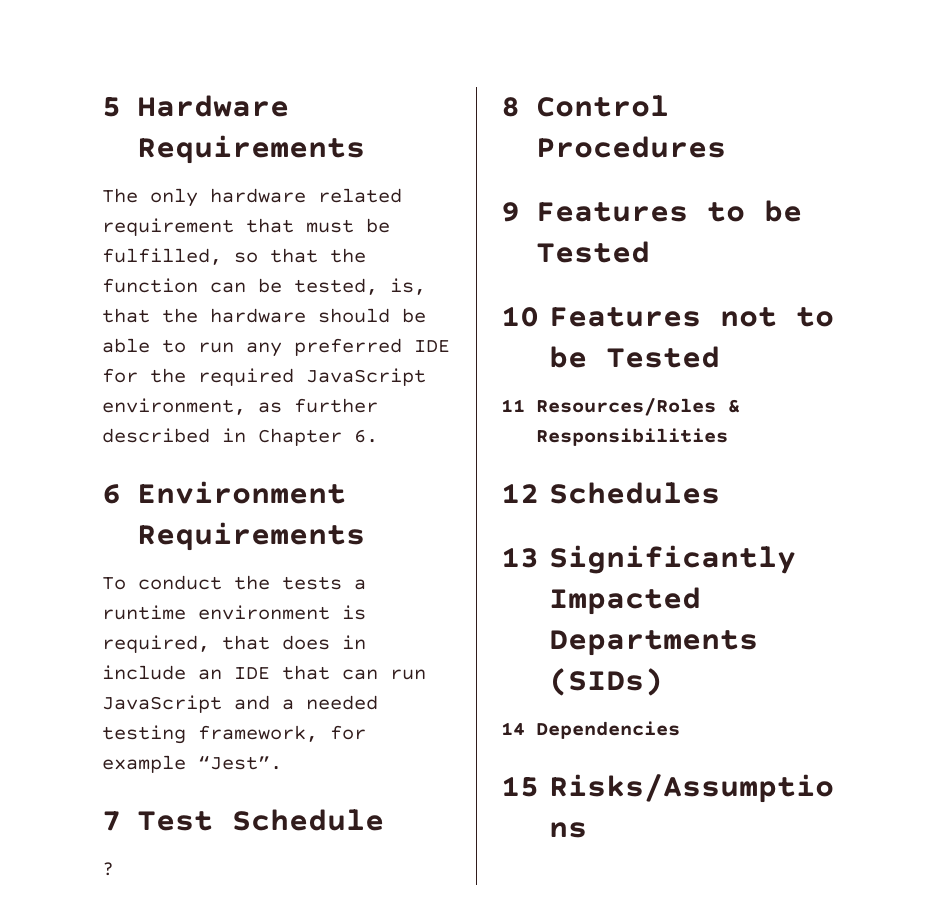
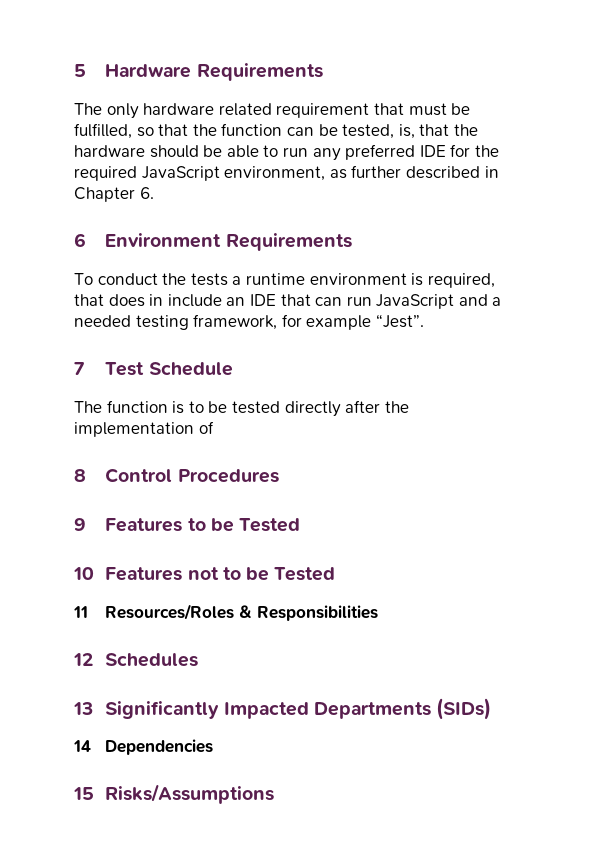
- ?
+ The function is to be tested directly after the implementation of

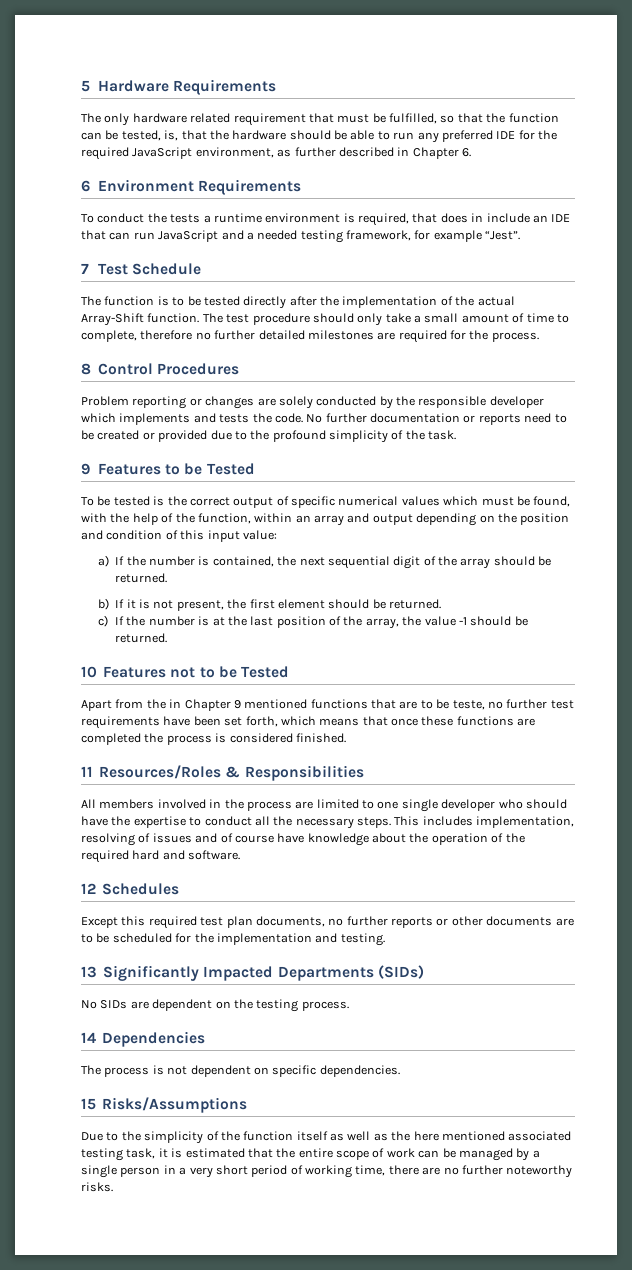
- The function is to be tested directly after the implementation of
+ The function is to be tested directly after the implementation of the actual Array-Shift function. The test procedure should only take a small amount of time to complete, therefore no further detailed milestones are required for the process.
  8 Control Procedures
+ Problem reporting or changes are solely conducted by the responsible developer which implements and tests the code. No further documentation or reports need to be created or provided due to the profound simplicity of the task.
+ To be tested is the correct output of specific numerical values which must be found, with the help of the function, within an array and output depending on the position and condition of this input value:
+ a) If the number is contained, the next sequential digit of the array should be returned.
+ b) If it is not present, the first element should be returned.
+ c) If the number is at the last position of the array, the value -1 should be returned.
+ Apart from the in Chapter 9 mentioned functions that are to be teste, no further test requirements have been set forth, which means that once these functions are completed the process is considered finished.
  11 Resources/Roles & Responsibilities
+ All members involved in the process are limited to one single developer who should have the expertise to conduct all the necessary steps. This includes implementation, resolving of issues and of course have knowledge about the operation of the required hard and software.
  12 Schedules
+ Except this required test plan documents, no further reports or other documents are to be scheduled for the implementation and testing.
+ No SIDs are dependent on the testing process.
  14 Dependencies
+ The process is not dependent on specific dependencies.
  15 Risks/Assumptions
+ Due to the simplicity of the function itself as well as the here mentioned associated testing task, it is estimated that the entire scope of work can be managed by a single person in a very short period of working time, there are no further noteworthy risks.

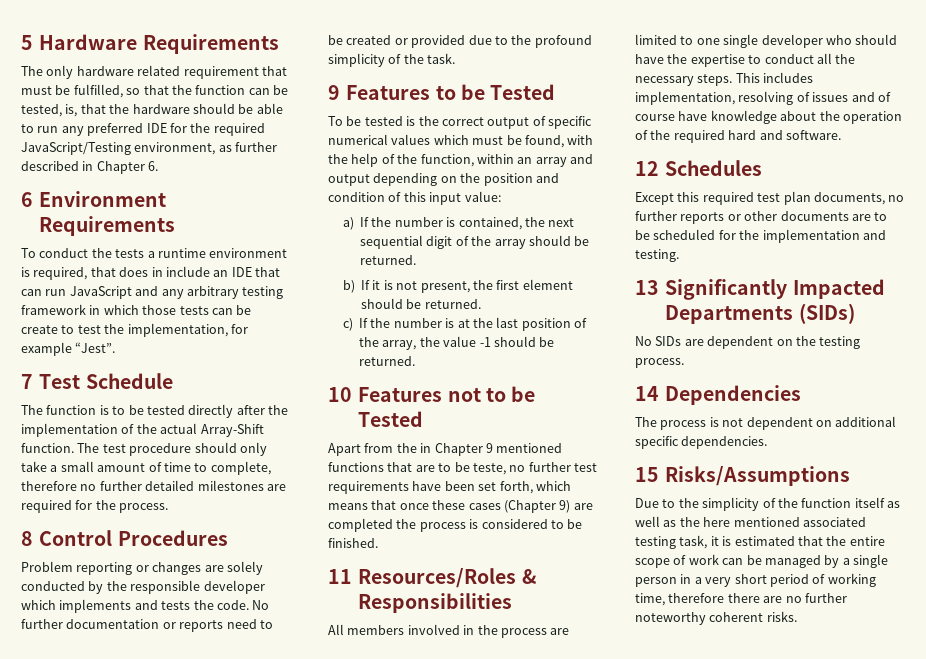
- The only hardware related requirement that must be fulfilled, so that the function can be tested, is, that the hardware should be able to run any preferred IDE for the required JavaScript environment, as further described in Chapter 6.
+ The only hardware related requirement that must be fulfilled, so that the function can be tested, is, that the hardware should be able to run any preferred IDE for the required JavaScript/Testing environment, as further described in Chapter 6.
- To conduct the tests a runtime environment is required, that does in include an IDE that can run JavaScript and a needed testing framework, for example “Jest”.
+ To conduct the tests a runtime environment is required, that does in include an IDE that can run JavaScript and any arbitrary testing framework in which those tests can be create to test the implementation, for example “Jest”.
- Apart from the in Chapter 9 mentioned functions that are to be teste, no further test requirements have been set forth, which means that once these functions are completed the process is considered finished.
+ Apart from the in Chapter 9 mentioned functions that are to be teste, no further test requirements have been set forth, which means that once these cases (Chapter 9) are completed the process is considered to be finished.
- The process is not dependent on specific dependencies.
+ The process is not dependent on additional specific dependencies.
- Due to the simplicity of the function itself as well as the here mentioned associated testing task, it is estimated that the entire scope of work can be managed by a single person in a very short period of working time, there are no further noteworthy risks.
+ Due to the simplicity of the function itself as well as the here mentioned associated testing task, it is estimated that the entire scope of work can be managed by a single person in a very short period of working time, therefore there are no further noteworthy coherent risks.

